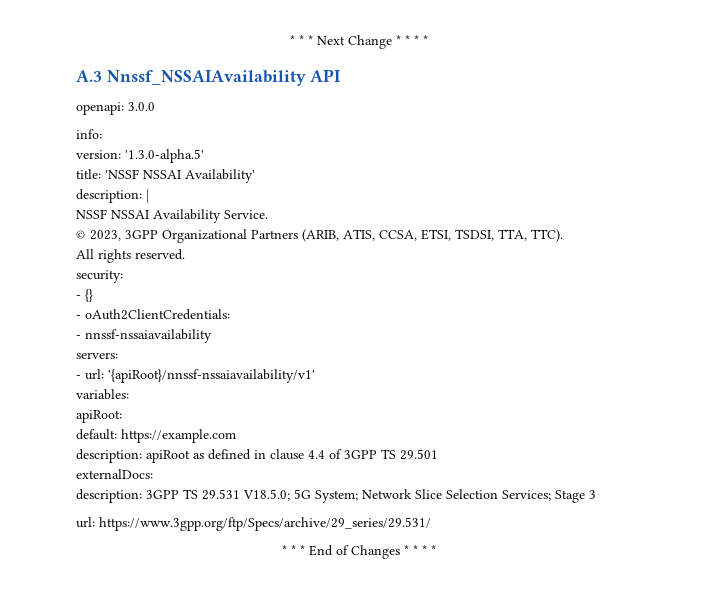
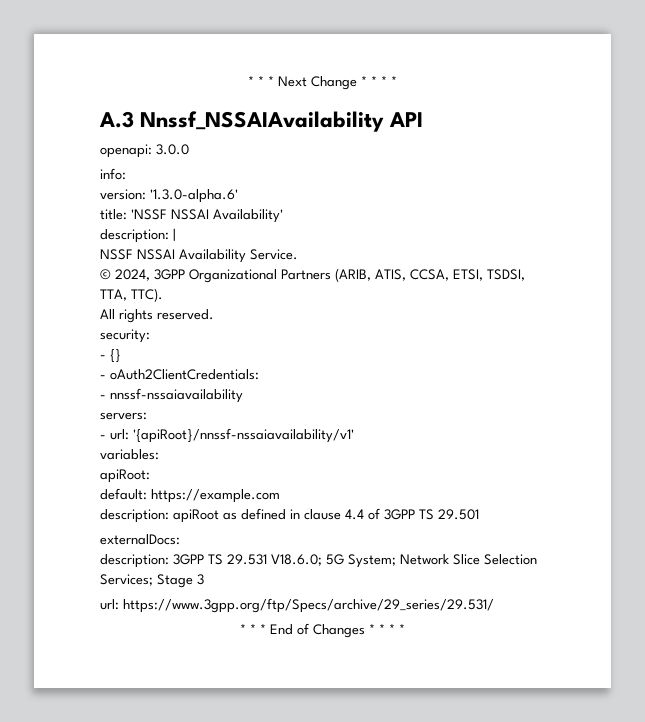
- version: '1.3.0-alpha.5'
+ version: '1.3.0-alpha.6'
- © 2023, 3GPP Organizational Partners (ARIB, ATIS, CCSA, ETSI, TSDSI, TTA, TTC).
+ © 2024, 3GPP Organizational Partners (ARIB, ATIS, CCSA, ETSI, TSDSI, TTA, TTC).
- description: 3GPP TS 29.531 V18.5.0; 5G System; Network Slice Selection Services; Stage 3
+ description: 3GPP TS 29.531 V18.6.0; 5G System; Network Slice Selection Services; Stage 3

